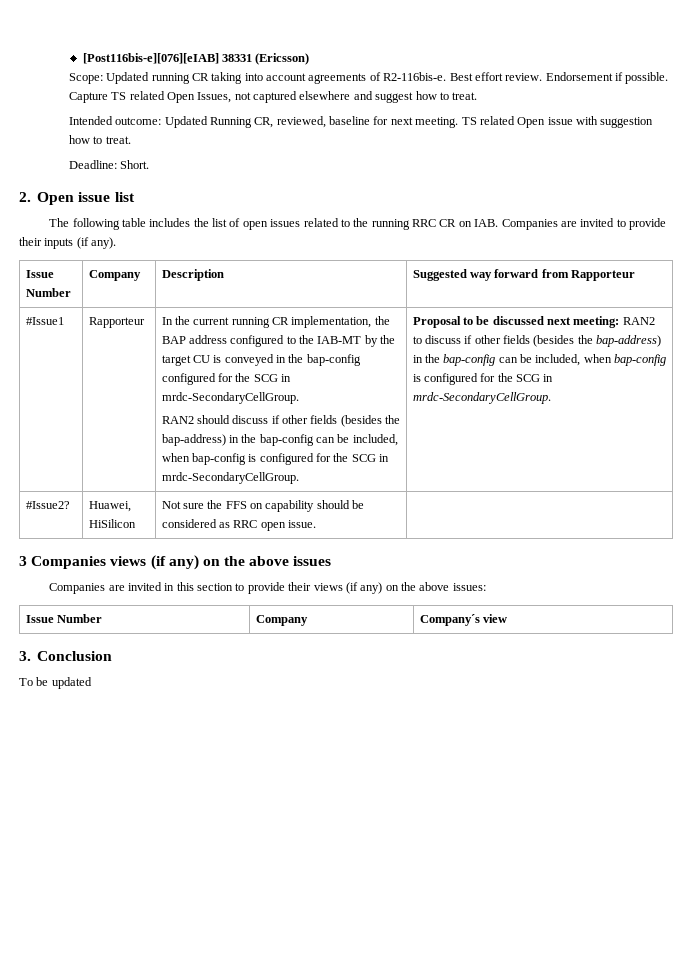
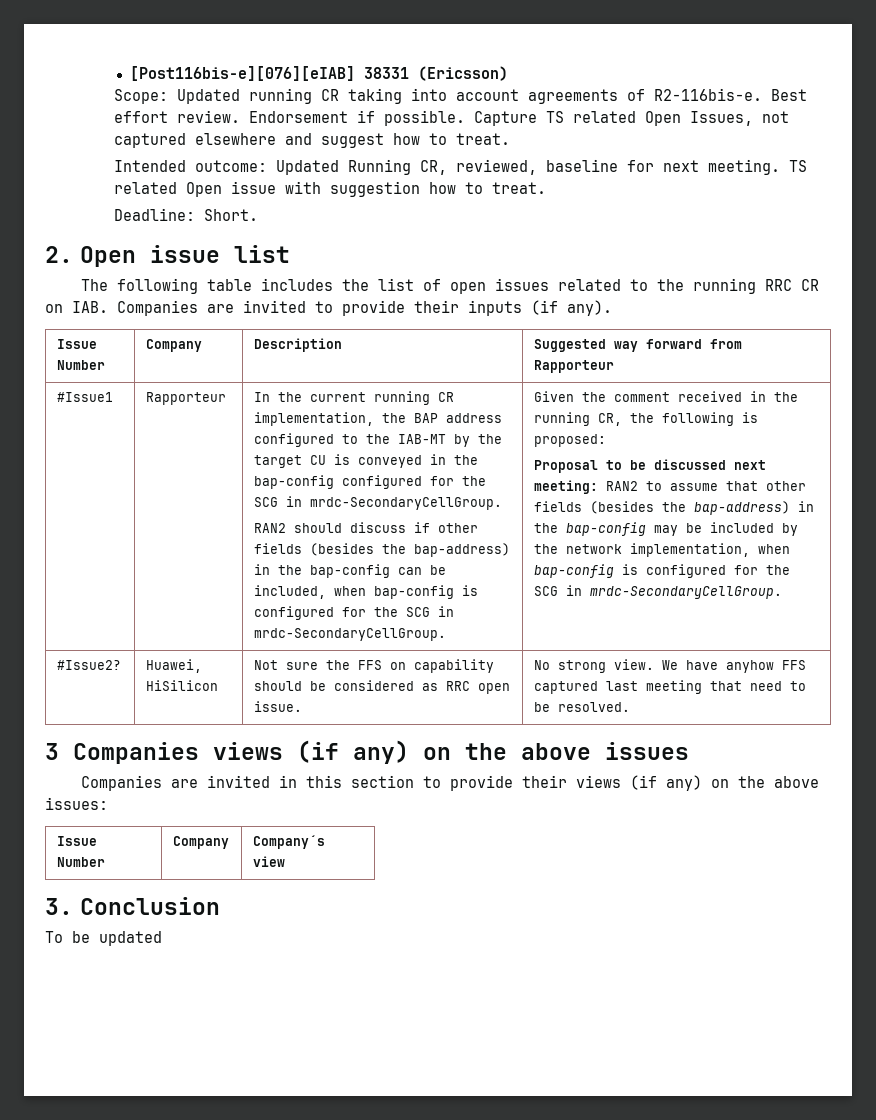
+ Given the comment received in the running CR, the following is proposed:
- Proposal to be discussed next meeting: RAN2 to discuss if other fields (besides the bap-address) in the bap-config can be included, when bap-config is configured for the SCG in mrdc-SecondaryCellGroup.
+ Proposal to be discussed next meeting: RAN2 to assume that other fields (besides the bap-address) in the bap-config may be included by the network implementation, when bap-config is configured for the SCG in mrdc-SecondaryCellGroup.
- #Issue2? | Huawei, HiSilicon | Not sure the FFS on capability should be considered as RRC open issue. |
+ #Issue2? | Huawei, HiSilicon | Not sure the FFS on capability should be considered as RRC open issue. | No strong view. We have anyhow FFS captured last meeting that need to be resolved.

